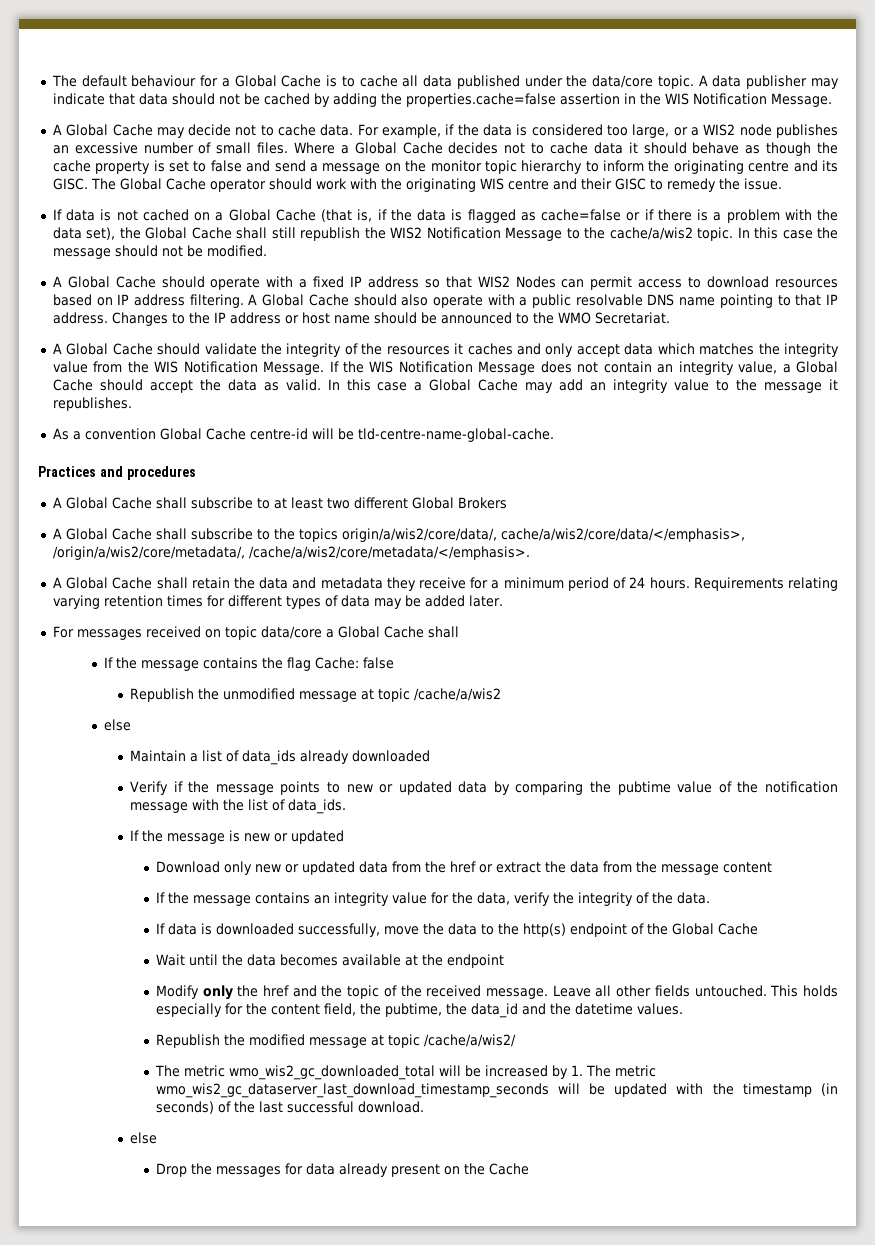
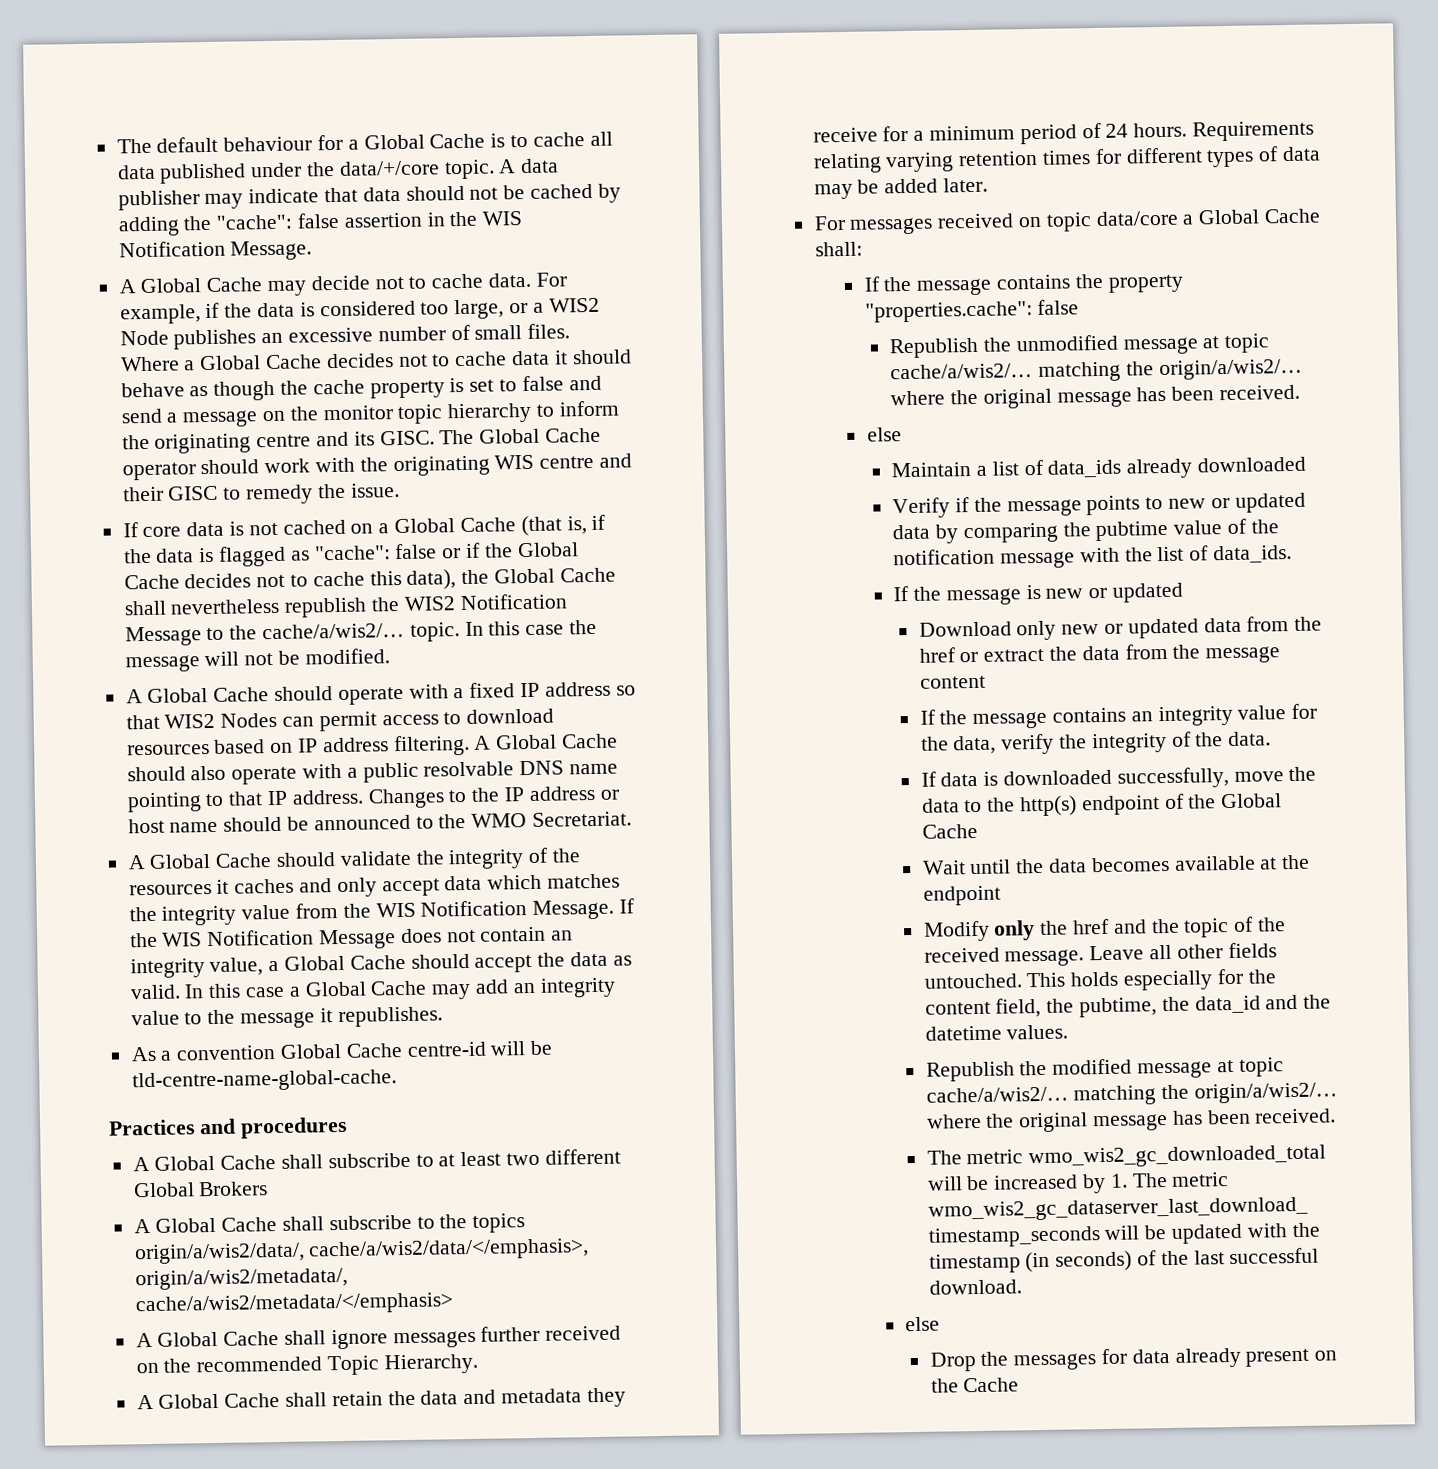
- The default behaviour for a Global Cache is to cache all data published under the data/core topic.
+ The default behaviour for a Global Cache is to cache all data published under the data/+/core topic.
- A data publisher may indicate that data should not be cached by adding the properties.cache=false assertion in the WIS Notification Message.
+ A data publisher may indicate that data should not be cached by adding the "cache": false assertion in the WIS Notification Message.
- For example, if the data is considered too large, or a WIS2 node publishes an excessive number of small files.
+ For example, if the data is considered too large, or a WIS2 Node publishes an excessive number of small files.
- If data is not cached on a Global Cache (that is, if the data is flagged as cache=false or if there is a problem with the data set), the Global Cache shall still republish the WIS2 Notification Message to the cache/a/wis2 topic.
+ If core data is not cached on a Global Cache (that is, if the data is flagged as "cache": false or if the Global Cache decides not to cache this data), the Global Cache shall nevertheless republish the WIS2 Notification Message to the cache/a/wis2/… topic.
- In this case the message should not be modified.
+ In this case the message will not be modified.
- A Global Cache shall subscribe to the topics origin/a/wis2/core/data/, cache/a/wis2/core/data/</emphasis>, /origin/a/wis2/core/metadata/, /cache/a/wis2/core/metadata/</emphasis>.
+ A Global Cache shall subscribe to the topics origin/a/wis2/data/, cache/a/wis2/data/</emphasis>, origin/a/wis2/metadata/, cache/a/wis2/metadata/</emphasis>
+ A Global Cache shall ignore messages further received on the recommended Topic Hierarchy.
- For messages received on topic data/core a Global Cache shall
+ For messages received on topic data/core a Global Cache shall:
- If the message contains the flag Cache: false
+ If the message contains the property "properties.cache": false
- Republish the unmodified message at topic /cache/a/wis2
+ Republish the unmodified message at topic cache/a/wis2/… matching the origin/a/wis2/… where the original message has been received.
- Republish the modified message at topic /cache/a/wis2/
+ Republish the modified message at topic cache/a/wis2/… matching the origin/a/wis2/… where the original message has been received.

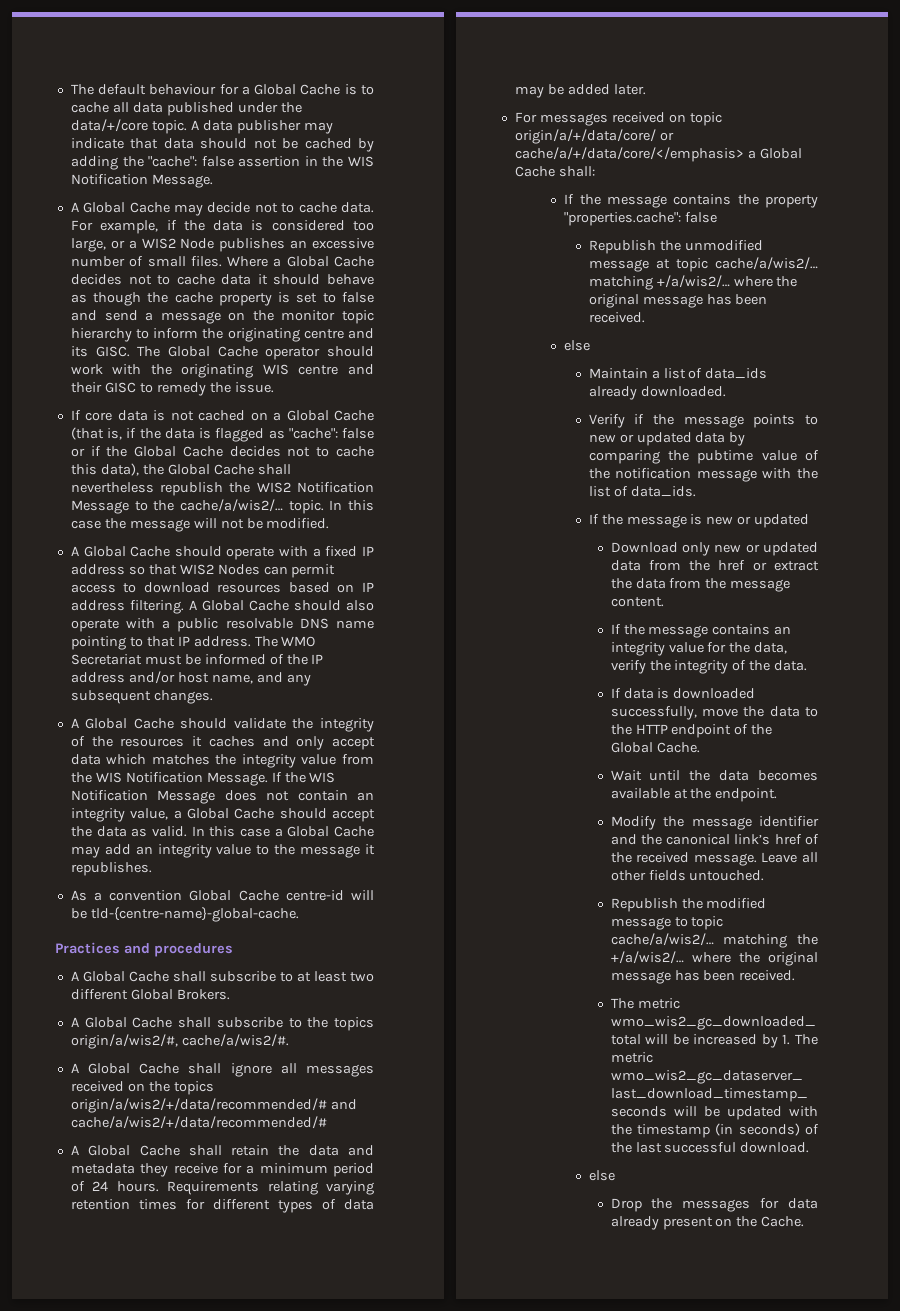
- Changes to the IP address or host name should be announced to the WMO Secretariat.
+ The WMO Secretariat must be informed of the IP address and/or host name, and any subsequent changes.
- As a convention Global Cache centre-id will be tld-centre-name-global-cache.
+ As a convention Global Cache centre-id will be tld-{centre-name}-global-cache.
- A Global Cache shall subscribe to at least two different Global Brokers
+ A Global Cache shall subscribe to at least two different Global Brokers.
- A Global Cache shall subscribe to the topics origin/a/wis2/data/, cache/a/wis2/data/</emphasis>, origin/a/wis2/metadata/, cache/a/wis2/metadata/</emphasis>
+ A Global Cache shall subscribe to the topics origin/a/wis2/#, cache/a/wis2/#.
- A Global Cache shall ignore messages further received on the recommended Topic Hierarchy.
+ A Global Cache shall ignore all messages received on the topics origin/a/wis2/+/data/recommended/# and cache/a/wis2/+/data/recommended/#
- For messages received on topic data/core a Global Cache shall:
+ For messages received on topic origin/a/+/data/core/ or cache/a/+/data/core/</emphasis> a Global Cache shall:
- Republish the unmodified message at topic cache/a/wis2/… matching the origin/a/wis2/… where the original message has been received.
+ Republish the unmodified message at topic cache/a/wis2/… matching +/a/wis2/… where the original message has been received.
- Maintain a list of data_ids already downloaded
+ Maintain a list of data_ids already downloaded.
- Download only new or updated data from the href or extract the data from the message content
+ Download only new or updated data from the href or extract the data from the message content.
- If data is downloaded successfully, move the data to the http(s) endpoint of the Global Cache
+ If data is downloaded successfully, move the data to the HTTP endpoint of the Global Cache.
- Wait until the data becomes available at the endpoint
+ Wait until the data becomes available at the endpoint.
- Modify only the href and the topic of the received message.
+ Modify the message identifier and the canonical link’s href of the received message.
- This holds especially for the content field, the pubtime, the data_id and the datetime values.
- Republish the modified message at topic cache/a/wis2/… matching the origin/a/wis2/… where the original message has been received.
+ Republish the modified message to topic cache/a/wis2/… matching the +/a/wis2/… where the original message has been received.
- Drop the messages for data already present on the Cache
+ Drop the messages for data already present on the Cache.

